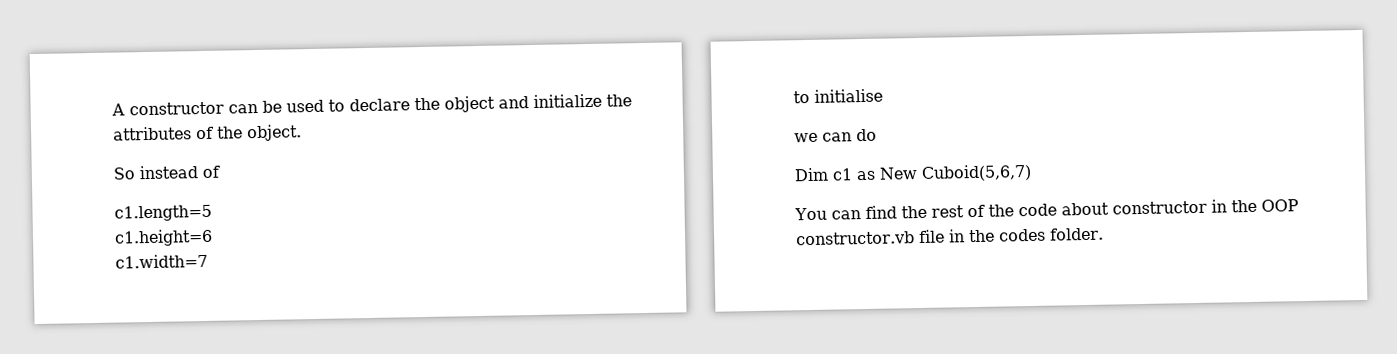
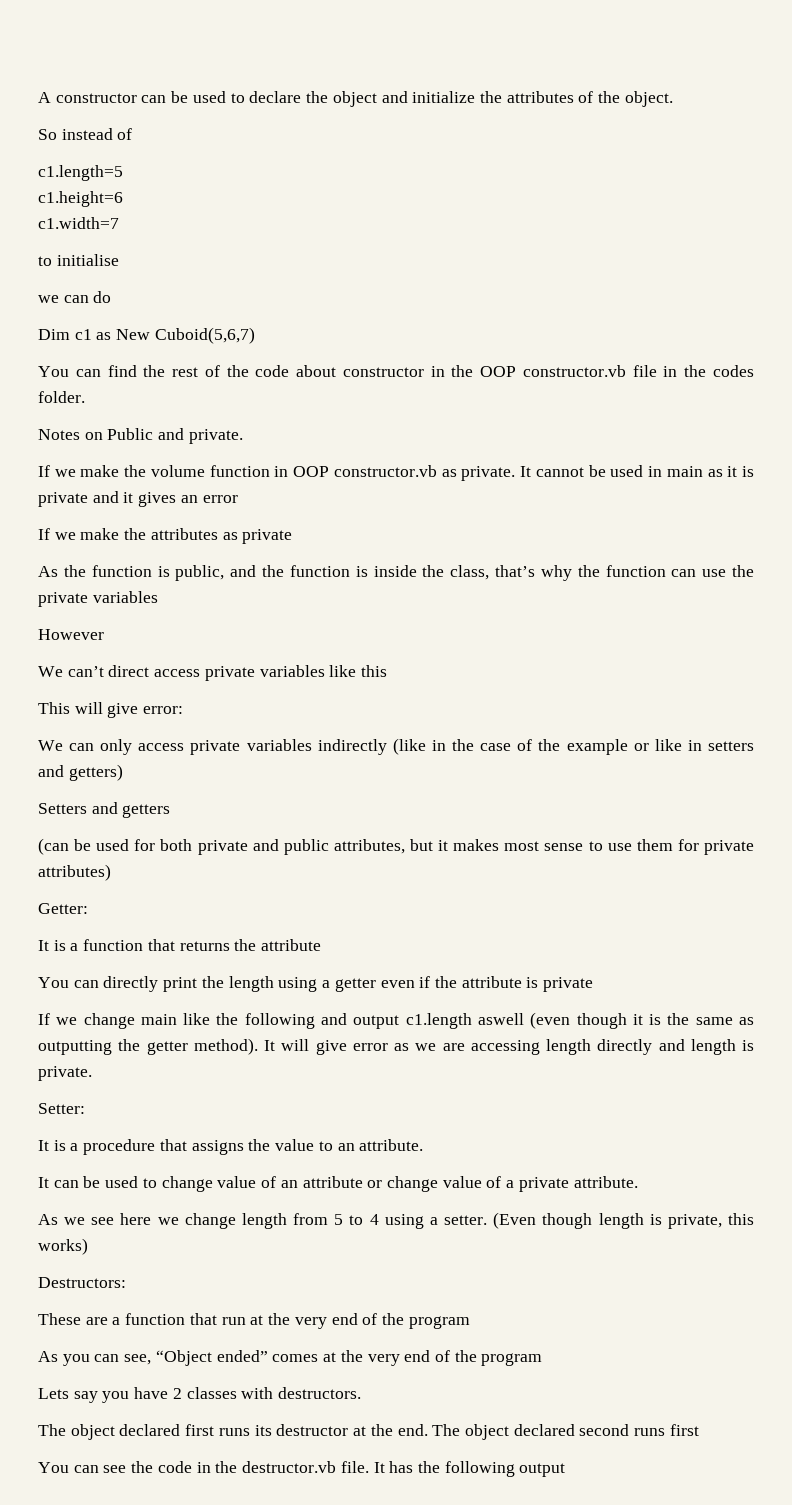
+ Notes on Public and private.
+ If we make the volume function in OOP constructor.vb as private. It cannot be used in main as it is private and it gives an error
+ If we make the attributes as private
+ As the function is public, and the function is inside the class, that’s why the function can use the private variables
+ However
+ We can’t direct access private variables like this
+ This will give error:
+ We can only access private variables indirectly (like in the case of the example or like in setters and getters)
+ Setters and getters
+ (can be used for both private and public attributes, but it makes most sense to use them for private attributes)
+ Getter:
+ It is a function that returns the attribute
+ You can directly print the length using a getter even if the attribute is private
+ If we change main like the following and output c1.length aswell (even though it is the same as outputting the getter method). It will give error as we are accessing length directly and length is private.
+ Setter:
+ It is a procedure that assigns the value to an attribute.
+ It can be used to change value of an attribute or change value of a private attribute.
+ As we see here we change length from 5 to 4 using a setter. (Even though length is private, this works)
+ Destructors:
+ These are a function that run at the very end of the program
+ As you can see, “Object ended” comes at the very end of the program
+ Lets say you have 2 classes with destructors.
+ The object declared first runs its destructor at the end. The object declared second runs first
+ You can see the code in the destructor.vb file. It has the following output

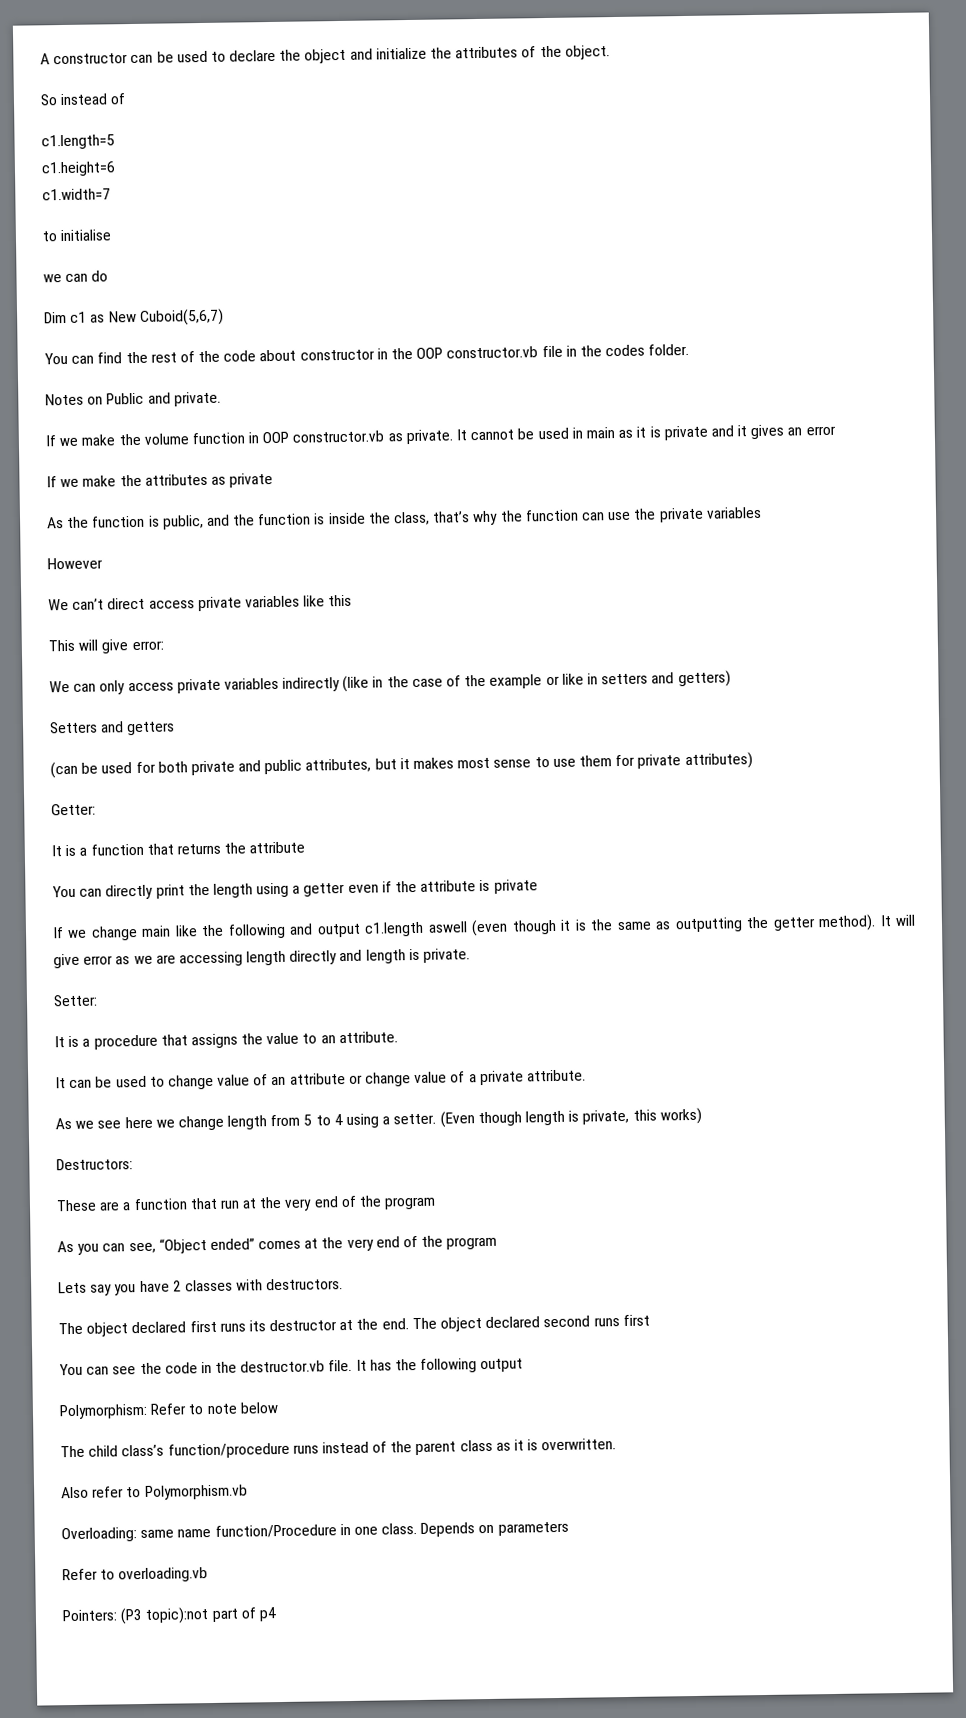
+ Polymorphism: Refer to note below
+ The child class’s function/procedure runs instead of the parent class as it is overwritten.
+ Also refer to Polymorphism.vb
+ Overloading: same name function/Procedure in one class. Depends on parameters
+ Refer to overloading.vb
+ Pointers: (P3 topic):not part of p4

